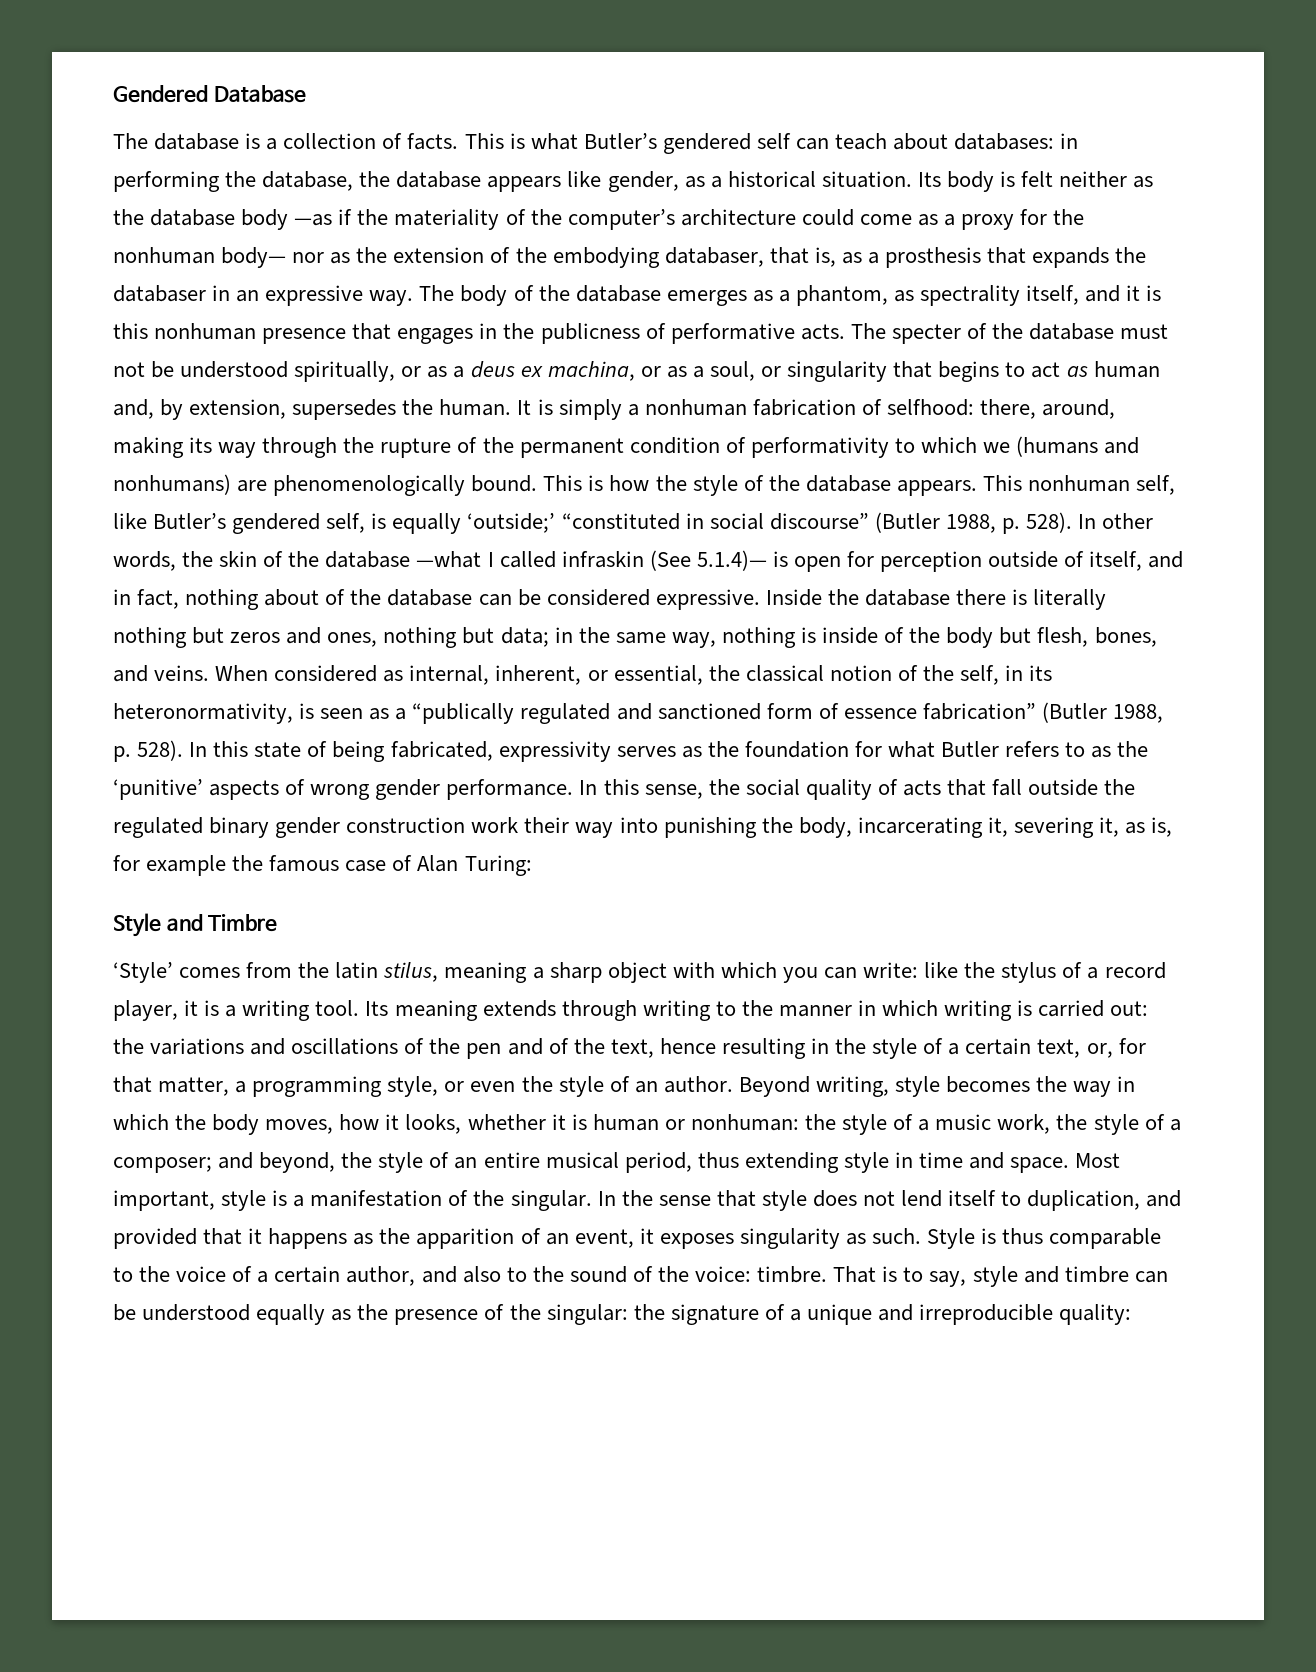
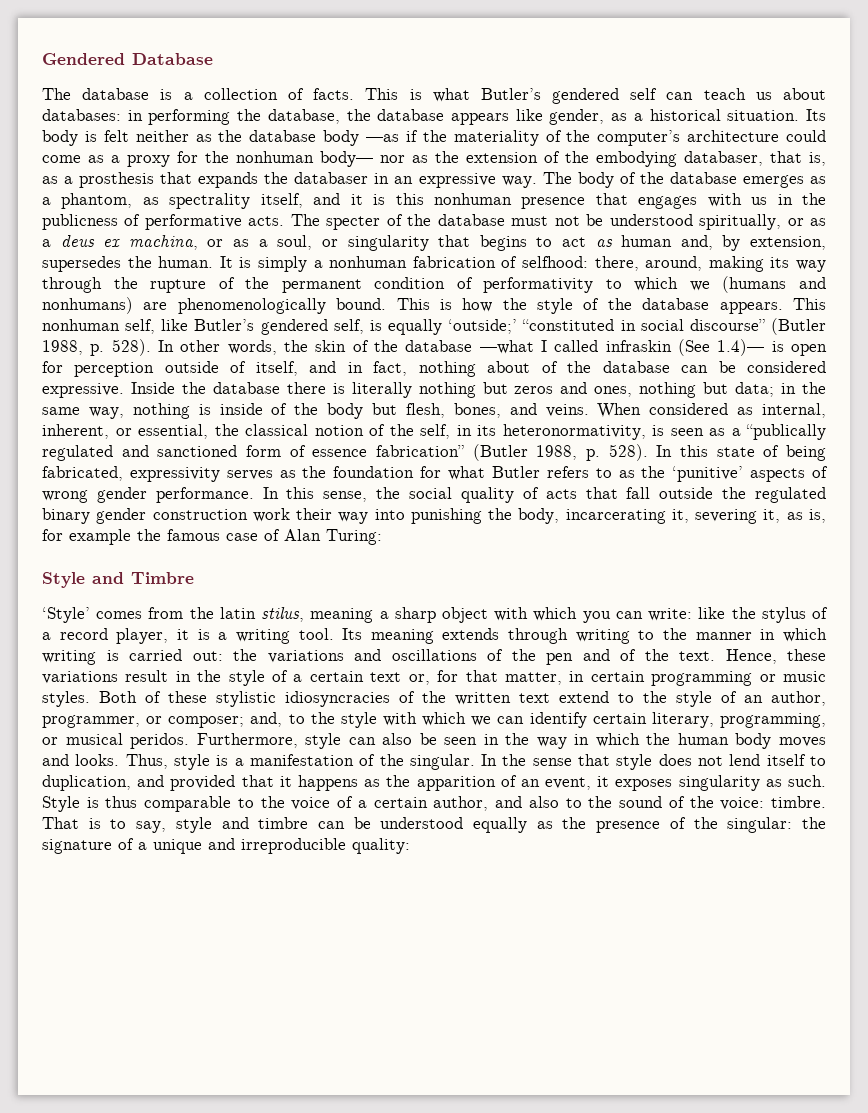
- This is what Butler’s gendered self can teach about databases: in performing the database, the database appears like gender, as a historical situation.
+ This is what Butler’s gendered self can teach us about databases: in performing the database, the database appears like gender, as a historical situation.
- The body of the database emerges as a phantom, as spectrality itself, and it is this nonhuman presence that engages in the publicness of performative acts.
+ The body of the database emerges as a phantom, as spectrality itself, and it is this nonhuman presence that engages with us in the publicness of performative acts.
- In other words, the skin of the database —what I called infraskin (See 5.1.4)— is open for perception outside of itself, and in fact, nothing about of the database can be considered expressive.
+ In other words, the skin of the database —what I called infraskin (See 1.4)— is open for perception outside of itself, and in fact, nothing about of the database can be considered expressive.
- Its meaning extends through writing to the manner in which writing is carried out: the variations and oscillations of the pen and of the text, hence resulting in the style of a certain text, or, for that matter, a programming style, or even the style of an author. Beyond writing, style becomes the way in which the body moves, how it looks, whether it is human or nonhuman: the style of a music work, the style of a composer; and beyond, the style of an entire musical period, thus extending style in time and space. Most important, style is a manifestation of the singular.
+ Its meaning extends through writing to the manner in which writing is carried out: the variations and oscillations of the pen and of the text. Hence, these variations result in the style of a certain text or, for that matter, in certain programming or music styles. Both of these stylistic idiosyncracies of the written text extend to the style of an author, programmer, or composer; and, to the style with which we can identify certain literary, programming, or musical peridos. Furthermore, style can also be seen in the way in which the human body moves and looks. Thus, style is a manifestation of the singular.

